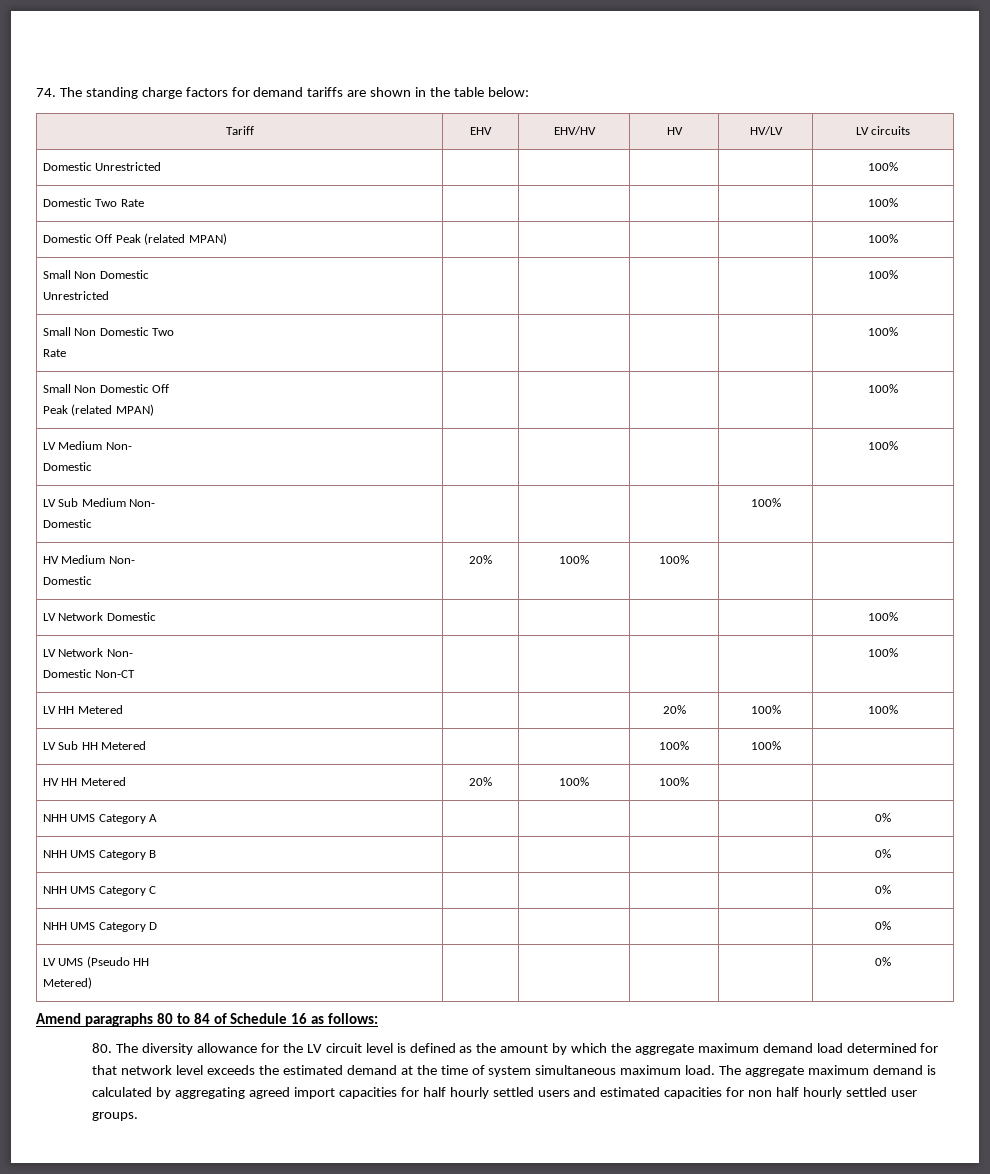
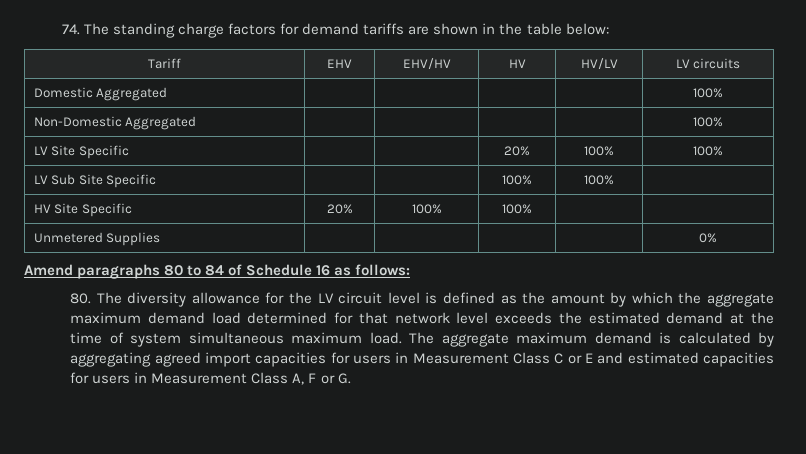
- Domestic Unrestricted | | | | | 100%
- Domestic Two Rate | | | | | 100%
- Domestic Off Peak (related MPAN) | | | | | 100%
- Small Non Domestic
- Unrestricted | | | | | 100%
- Small Non Domestic Two
- Rate | | | | | 100%
- Small Non Domestic Off
- Peak (related MPAN) | | | | | 100%
- LV Medium Non-
- Domestic | | | | | 100%
- LV Sub Medium Non-
- Domestic | | | | 100% |
- HV Medium Non-
- Domestic | 20% | 100% | 100% | |
- LV Network Domestic | | | | | 100%
- LV Network Non-
- Domestic Non-CT | | | | | 100%
- LV HH Metered | | | 20% | 100% | 100%
+ Domestic Aggregated | | | | | 100%
+ Non-Domestic Aggregated | | | | | 100%
+ LV Site Specific | | | 20% | 100% | 100%
- LV Sub HH Metered | | | 100% | 100% |
+ LV Sub Site Specific | | | 100% | 100% |
- HV HH Metered | 20% | 100% | 100% | |
- NHH UMS Category A | | | | | 0%
- NHH UMS Category B | | | | | 0%
- NHH UMS Category C | | | | | 0%
- NHH UMS Category D | | | | | 0%
- LV UMS (Pseudo HH
- Metered) | | | | | 0%
+ HV Site Specific | 20% | 100% | 100% | |
+ Unmetered Supplies | | | | | 0%
- The aggregate maximum demand is calculated by aggregating agreed import capacities for half hourly settled users and estimated capacities for non half hourly settled user groups.
+ The aggregate maximum demand is calculated by aggregating agreed import capacities for users in Measurement Class C or E and estimated capacities for users in Measurement Class A, F or G.

